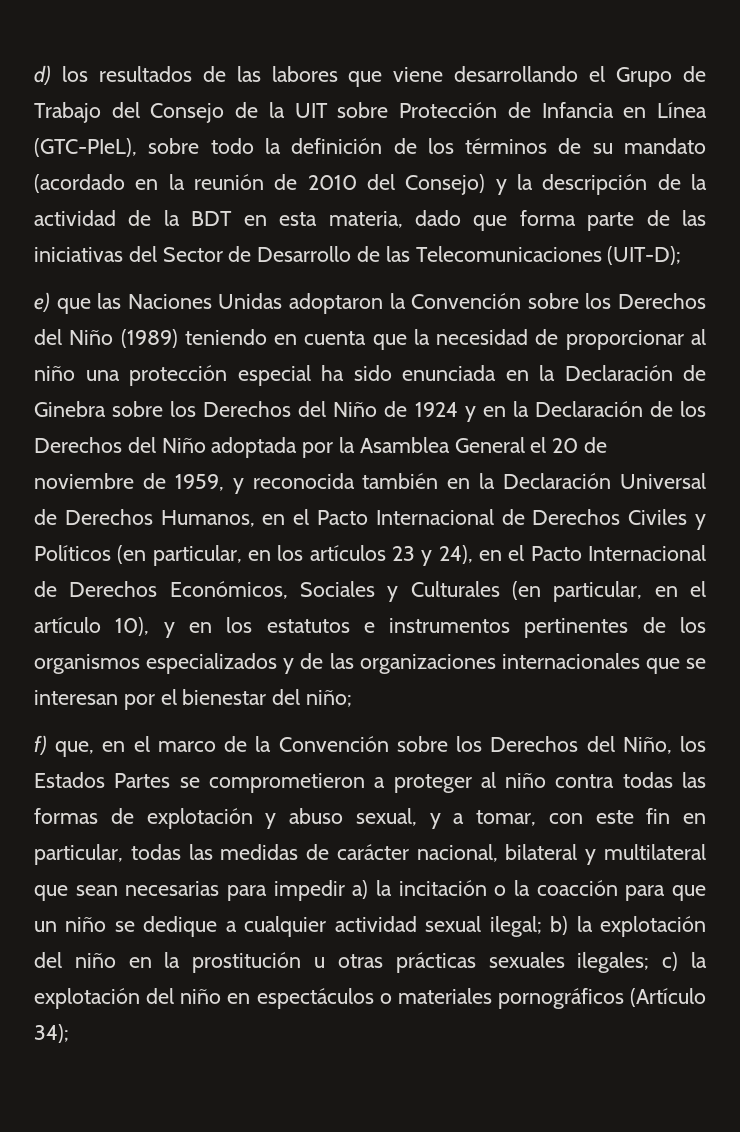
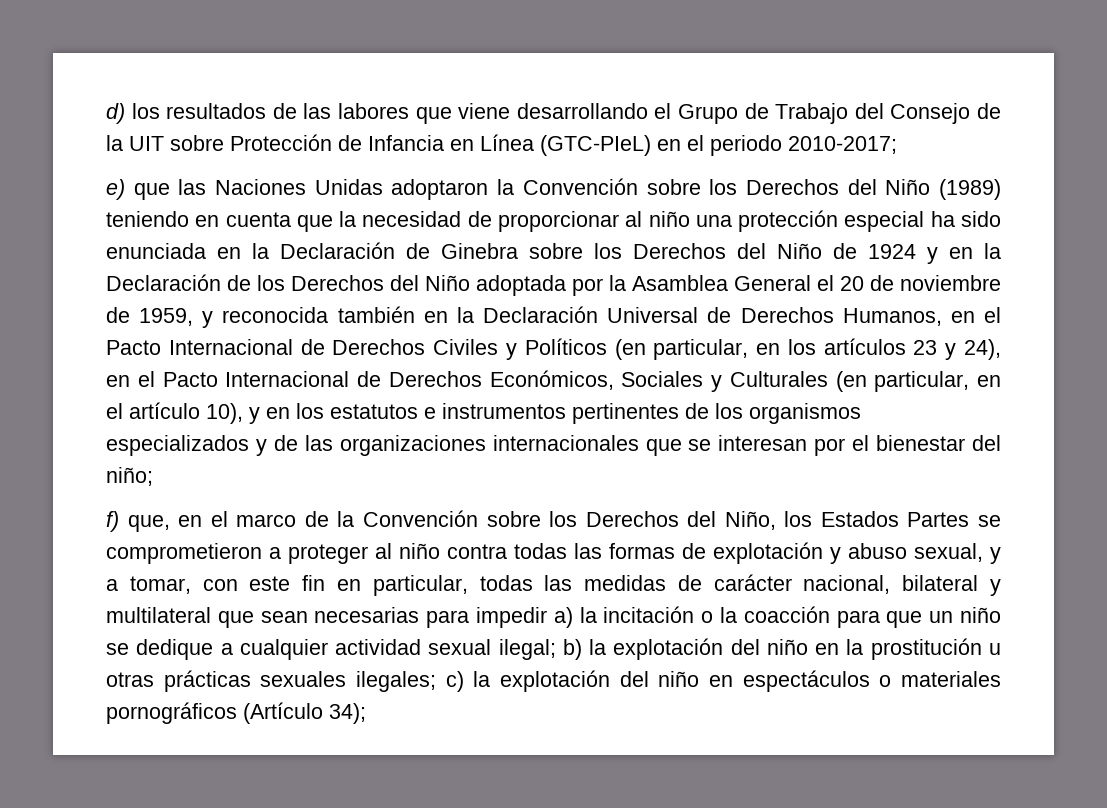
- d) los resultados de las labores que viene desarrollando el Grupo de Trabajo del Consejo de la UIT sobre Protección de Infancia en Línea (GTC-PIeL), sobre todo la definición de los términos de su mandato (acordado en la reunión de 2010 del Consejo) y la descripción de la actividad de la BDT en esta materia, dado que forma parte de las iniciativas del Sector de Desarrollo de las Telecomunicaciones (UIT-D);
+ d) los resultados de las labores que viene desarrollando el Grupo de Trabajo del Consejo de la UIT sobre Protección de Infancia en Línea (GTC-PIeL) en el periodo 2010-2017;

